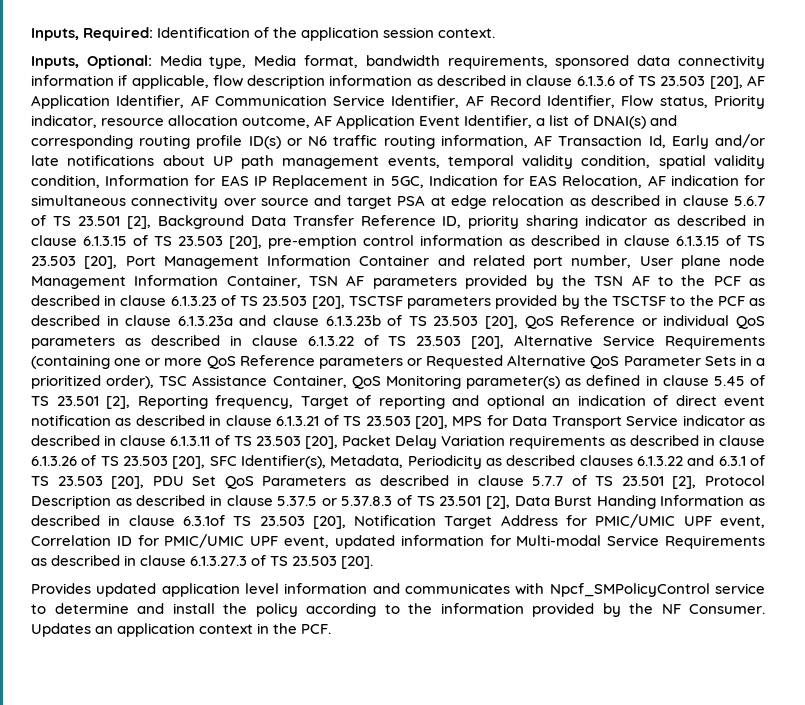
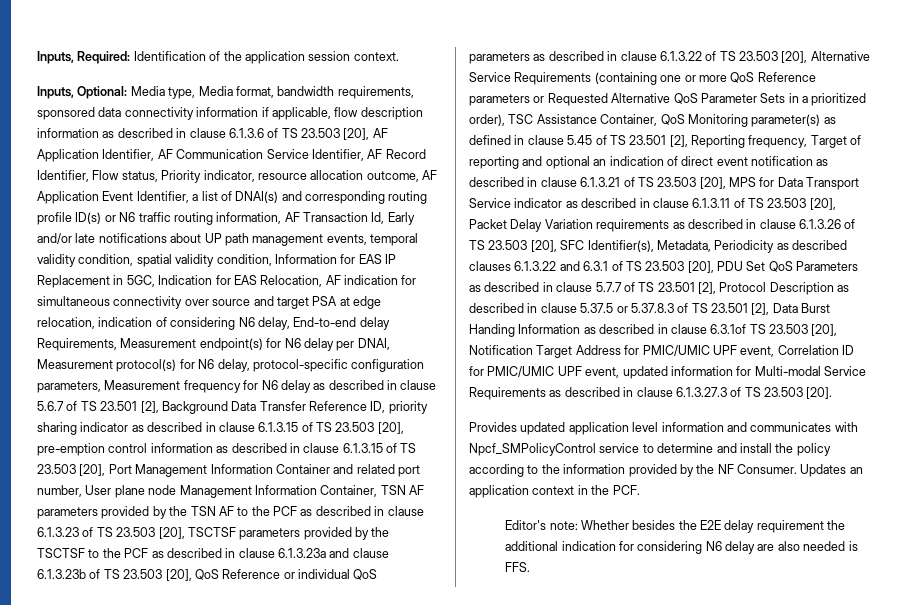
- Media type, Media format, bandwidth requirements, sponsored data connectivity information if applicable, flow description information as described in clause 6.1.3.6 of TS 23.503 [20], AF Application Identifier, AF Communication Service Identifier, AF Record Identifier, Flow status, Priority indicator, resource allocation outcome, AF Application Event Identifier, a list of DNAI(s) and corresponding routing profile ID(s) or N6 traffic routing information, AF Transaction Id, Early and/or late notifications about UP path management events, temporal validity condition, spatial validity condition, Information for EAS IP Replacement in 5GC, Indication for EAS Relocation, AF indication for simultaneous connectivity over source and target PSA at edge relocation as described in clause 5.6.7 of TS 23.501 [2], Background Data Transfer Reference ID, priority sharing indicator as described in clause 6.1.3.15 of TS 23.503 [20], pre-emption control information as described in clause 6.1.3.15 of TS 23.503 [20], Port Management Information Container and related port number, User plane node Management Information Container, TSN AF parameters provided by the TSN AF to the PCF as described in clause 6.1.3.23 of TS 23.503 [20], TSCTSF parameters provided by the TSCTSF to the PCF as described in clause 6.1.3.23a and clause 6.1.3.23b of TS 23.503 [20], QoS Reference or individual QoS parameters as described in clause 6.1.3.22 of TS 23.503 [20], Alternative Service Requirements (containing one or more QoS Reference parameters or Requested Alternative QoS Parameter Sets in a prioritized order), TSC Assistance Container, QoS Monitoring parameter(s) as defined in clause 5.45 of TS 23.501 [2], Reporting frequency, Target of reporting and optional an indication of direct event notification as described in clause 6.1.3.21 of TS 23.503 [20], MPS for Data Transport Service indicator as described in clause 6.1.3.11 of TS 23.503 [20], Packet Delay Variation requirements as described in clause 6.1.3.26 of TS 23.503 [20], SFC Identifier(s), Metadata, Periodicity as described clauses 6.1.3.22 and 6.3.1 of TS 23.503 [20], PDU Set QoS Parameters as described in clause 5.7.7 of TS 23.501 [2], Protocol Description as described in clause 5.37.5 or 5.37.8.3 of TS 23.501 [2], Data Burst Handing Information as described in clause 6.3.1of TS 23.503 [20], Notification Target Address for PMIC/UMIC UPF event, Correlation ID for PMIC/UMIC UPF event, updated information for Multi-modal Service Requirements as described in clause 6.1.3.27.3 of TS 23.503 [20].
+ Media type, Media format, bandwidth requirements, sponsored data connectivity information if applicable, flow description information as described in clause 6.1.3.6 of TS 23.503 [20], AF Application Identifier, AF Communication Service Identifier, AF Record Identifier, Flow status, Priority indicator, resource allocation outcome, AF Application Event Identifier, a list of DNAI(s) and corresponding routing profile ID(s) or N6 traffic routing information, AF Transaction Id, Early and/or late notifications about UP path management events, temporal validity condition, spatial validity condition, Information for EAS IP Replacement in 5GC, Indication for EAS Relocation, AF indication for simultaneous connectivity over source and target PSA at edge relocation, indication of considering N6 delay, End-to-end delay Requirements, Measurement endpoint(s) for N6 delay per DNAI, Measurement protocol(s) for N6 delay, protocol-specific configuration parameters, Measurement frequency for N6 delay as described in clause 5.6.7 of TS 23.501 [2], Background Data Transfer Reference ID, priority sharing indicator as described in clause 6.1.3.15 of TS 23.503 [20], pre-emption control information as described in clause 6.1.3.15 of TS 23.503 [20], Port Management Information Container and related port number, User plane node Management Information Container, TSN AF parameters provided by the TSN AF to the PCF as described in clause 6.1.3.23 of TS 23.503 [20], TSCTSF parameters provided by the TSCTSF to the PCF as described in clause 6.1.3.23a and clause 6.1.3.23b of TS 23.503 [20], QoS Reference or individual QoS parameters as described in clause 6.1.3.22 of TS 23.503 [20], Alternative Service Requirements (containing one or more QoS Reference parameters or Requested Alternative QoS Parameter Sets in a prioritized order), TSC Assistance Container, QoS Monitoring parameter(s) as defined in clause 5.45 of TS 23.501 [2], Reporting frequency, Target of reporting and optional an indication of direct event notification as described in clause 6.1.3.21 of TS 23.503 [20], MPS for Data Transport Service indicator as described in clause 6.1.3.11 of TS 23.503 [20], Packet Delay Variation requirements as described in clause 6.1.3.26 of TS 23.503 [20], SFC Identifier(s), Metadata, Periodicity as described clauses 6.1.3.22 and 6.3.1 of TS 23.503 [20], PDU Set QoS Parameters as described in clause 5.7.7 of TS 23.501 [2], Protocol Description as described in clause 5.37.5 or 5.37.8.3 of TS 23.501 [2], Data Burst Handing Information as described in clause 6.3.1of TS 23.503 [20], Notification Target Address for PMIC/UMIC UPF event, Correlation ID for PMIC/UMIC UPF event, updated information for Multi-modal Service Requirements as described in clause 6.1.3.27.3 of TS 23.503 [20].
+ Editor's note: Whether besides the E2E delay requirement the additional indication for considering N6 delay are also needed is FFS.

